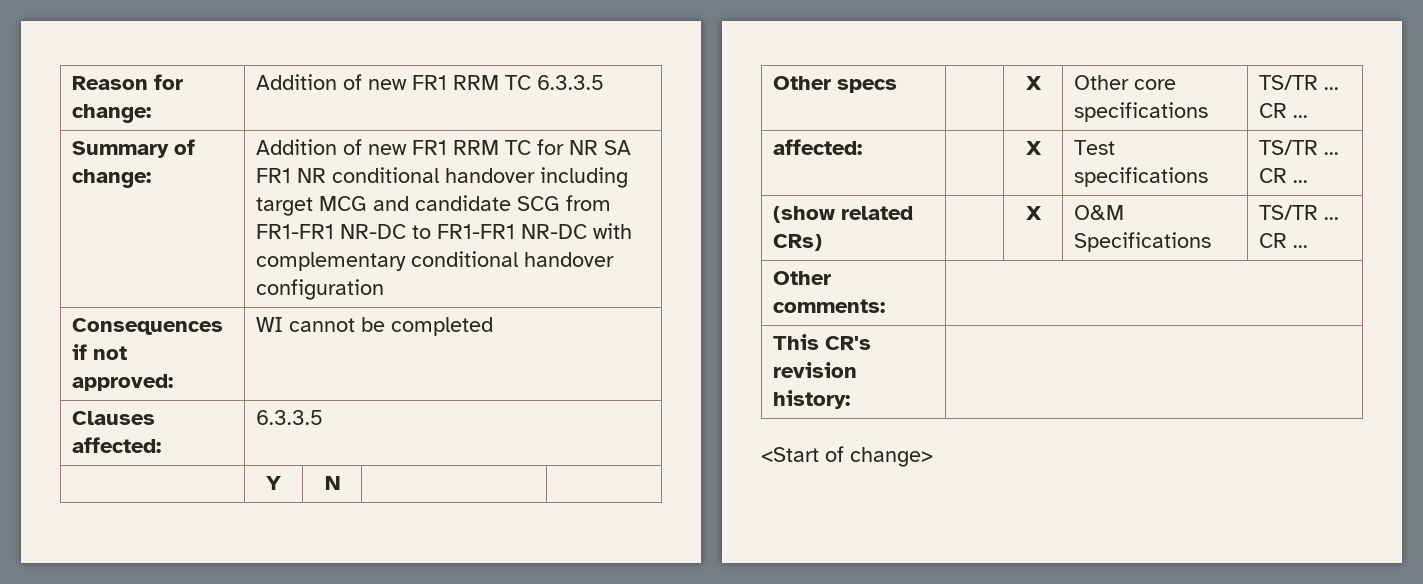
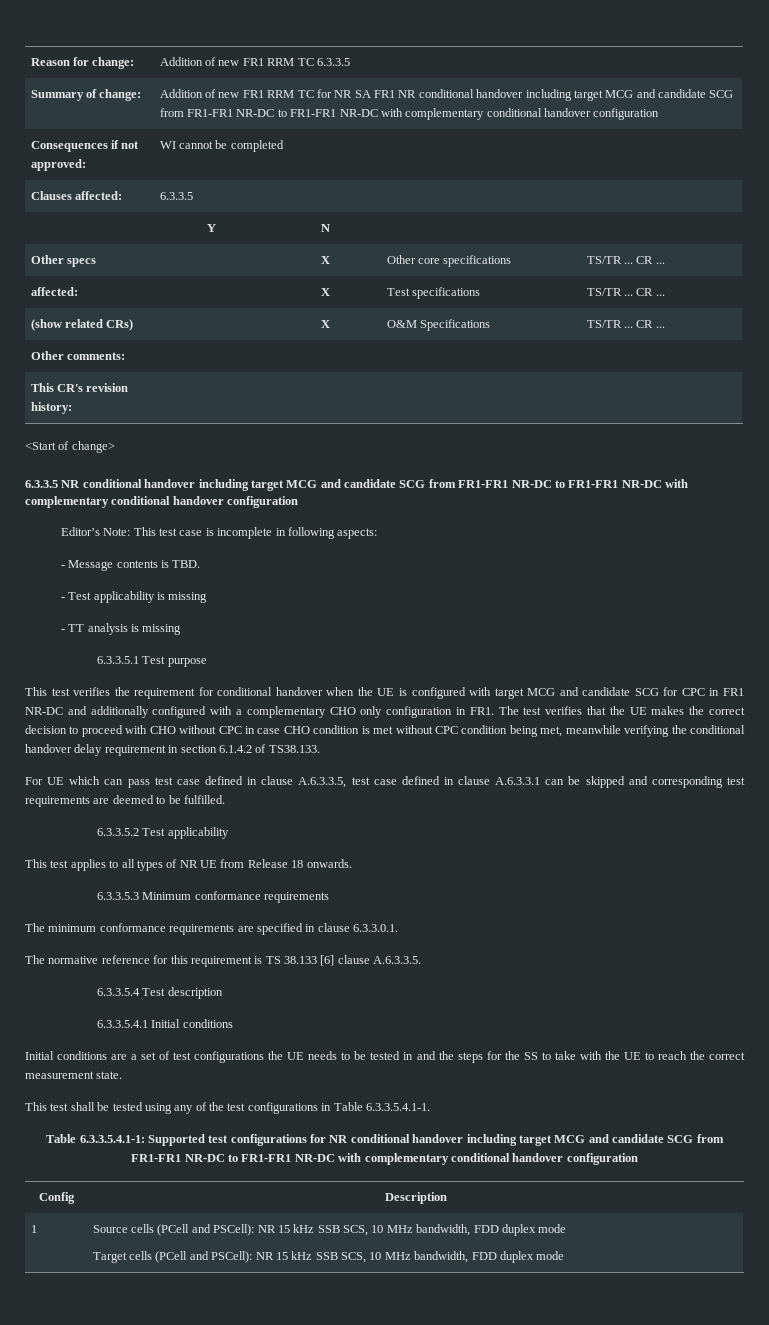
+ 6.3.3.5 NR conditional handover including target MCG and candidate SCG from FR1-FR1 NR-DC to FR1-FR1 NR-DC with complementary conditional handover configuration
+ Editor’s Note: This test case is incomplete in following aspects:
+ - Message contents is TBD.
+ - Test applicability is missing
+ - TT analysis is missing
+ 6.3.3.5.1 Test purpose
+ This test verifies the requirement for conditional handover when the UE is configured with target MCG and candidate SCG for CPC in FR1 NR-DC and additionally configured with a complementary CHO only configuration in FR1. The test verifies that the UE makes the correct decision to proceed with CHO without CPC in case CHO condition is met without CPC condition being met, meanwhile verifying the conditional handover delay requirement in section 6.1.4.2 of TS38.133.
+ For UE which can pass test case defined in clause A.6.3.3.5, test case defined in clause A.6.3.3.1 can be skipped and corresponding test requirements are deemed to be fulfilled.
+ 6.3.3.5.2 Test applicability
+ This test applies to all types of NR UE from Release 18 onwards.
+ 6.3.3.5.3 Minimum conformance requirements
+ The minimum conformance requirements are specified in clause 6.3.3.0.1.
+ The normative reference for this requirement is TS 38.133 [6] clause A.6.3.3.5.
+ 6.3.3.5.4 Test description
+ 6.3.3.5.4.1 Initial conditions
+ Initial conditions are a set of test configurations the UE needs to be tested in and the steps for the SS to take with the UE to reach the correct measurement state.
+ This test shall be tested using any of the test configurations in Table 6.3.3.5.4.1-1.
+ Table 6.3.3.5.4.1-1: Supported test configurations for NR conditional handover including target MCG and candidate SCG from FR1-FR1 NR-DC to FR1-FR1 NR-DC with complementary conditional handover configuration
+ Config | Description
+ 1 | Source cells (PCell and PSCell): NR 15 kHz SSB SCS, 10 MHz bandwidth, FDD duplex mode
+ Target cells (PCell and PSCell): NR 15 kHz SSB SCS, 10 MHz bandwidth, FDD duplex mode

